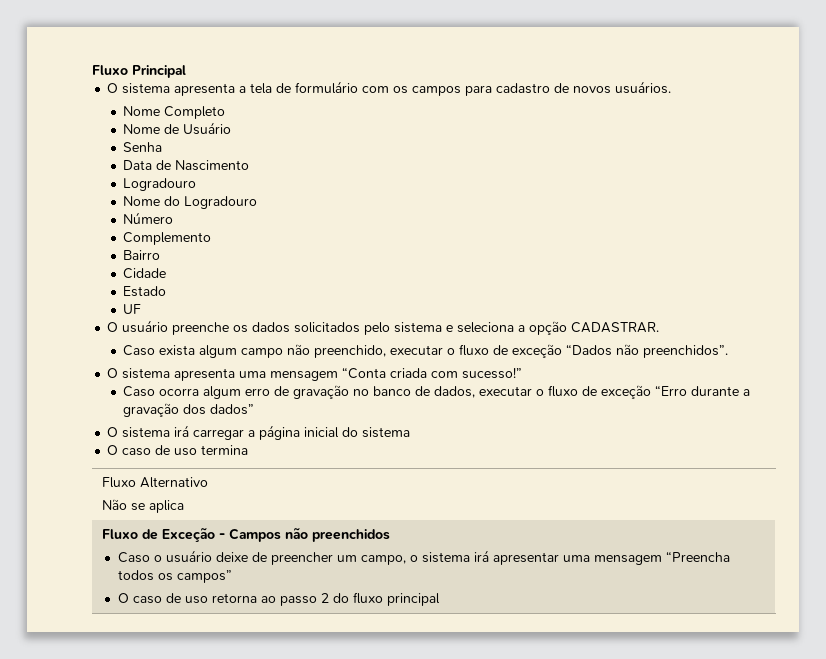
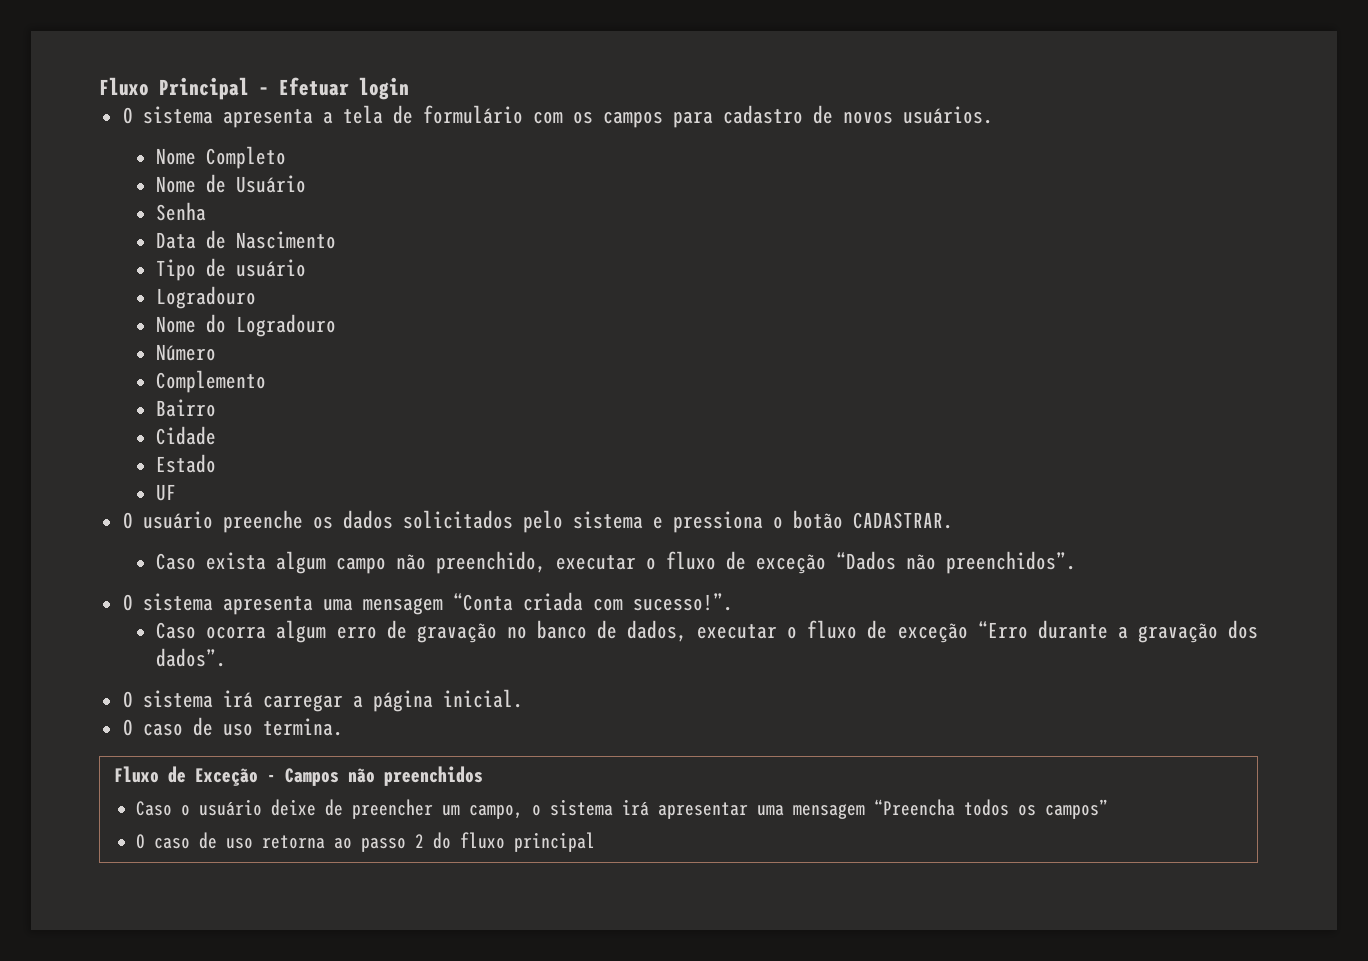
- Fluxo Principal
+ Fluxo Principal – Efetuar login
+ Tipo de usuário
- O usuário preenche os dados solicitados pelo sistema e seleciona a opção CADASTRAR.
+ O usuário preenche os dados solicitados pelo sistema e pressiona o botão CADASTRAR.
- O sistema apresenta uma mensagem “Conta criada com sucesso!”
+ O sistema apresenta uma mensagem “Conta criada com sucesso!”.
- Caso ocorra algum erro de gravação no banco de dados, executar o fluxo de exceção “Erro durante a gravação dos dados”
+ Caso ocorra algum erro de gravação no banco de dados, executar o fluxo de exceção “Erro durante a gravação dos dados”.
- O sistema irá carregar a página inicial do sistema
- O caso de uso termina
- Fluxo Alternativo
- Não se aplica
+ O sistema irá carregar a página inicial.
+ O caso de uso termina.

